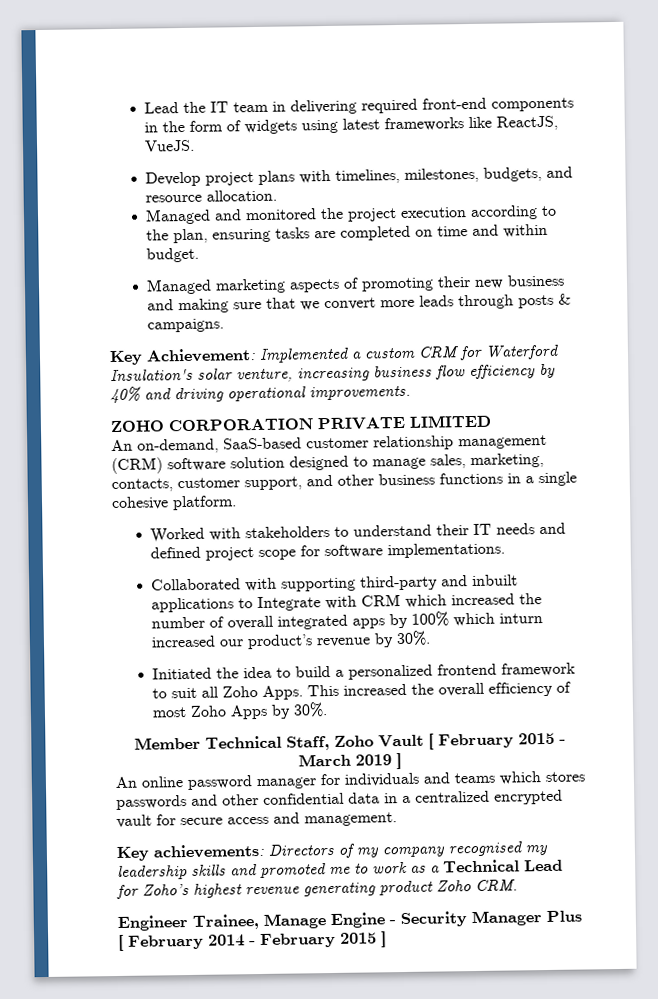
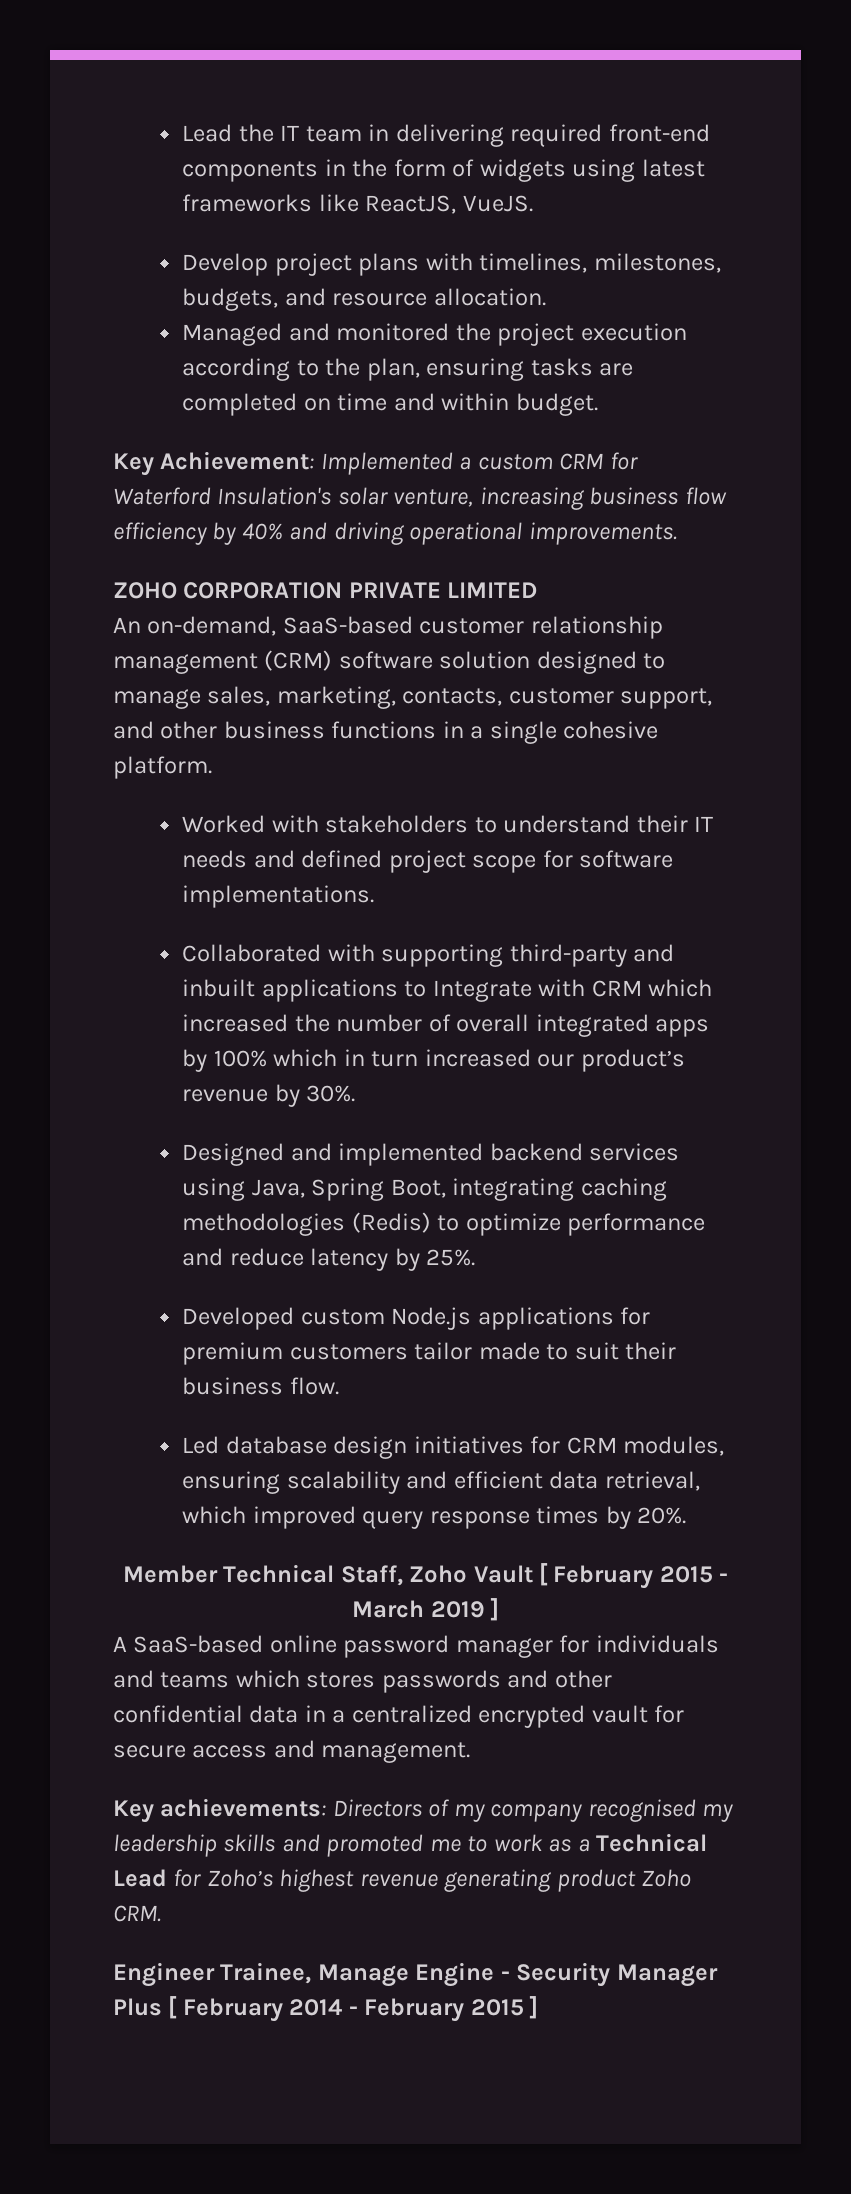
- Managed marketing aspects of promoting their new business and making sure that we convert more leads through posts & campaigns.
- Collaborated with supporting third-party and inbuilt applications to Integrate with CRM which increased the number of overall integrated apps by 100% which inturn increased our product’s revenue by 30%.
+ Collaborated with supporting third-party and inbuilt applications to Integrate with CRM which increased the number of overall integrated apps by 100% which in turn increased our product’s revenue by 30%.
- Initiated the idea to build a personalized frontend framework to suit all Zoho Apps. This increased the overall efficiency of most Zoho Apps by 30%.
+ Designed and implemented backend services using Java, Spring Boot, integrating caching methodologies (Redis) to optimize performance and reduce latency by 25%.
+ Developed custom Node.js applications for premium customers tailor made to suit their business flow.
+ Led database design initiatives for CRM modules, ensuring scalability and efficient data retrieval, which improved query response times by 20%.
- An online password manager for individuals and teams which stores passwords and other confidential data in a centralized encrypted vault for secure access and management.
+ A SaaS-based online password manager for individuals and teams which stores passwords and other confidential data in a centralized encrypted vault for secure access and management.

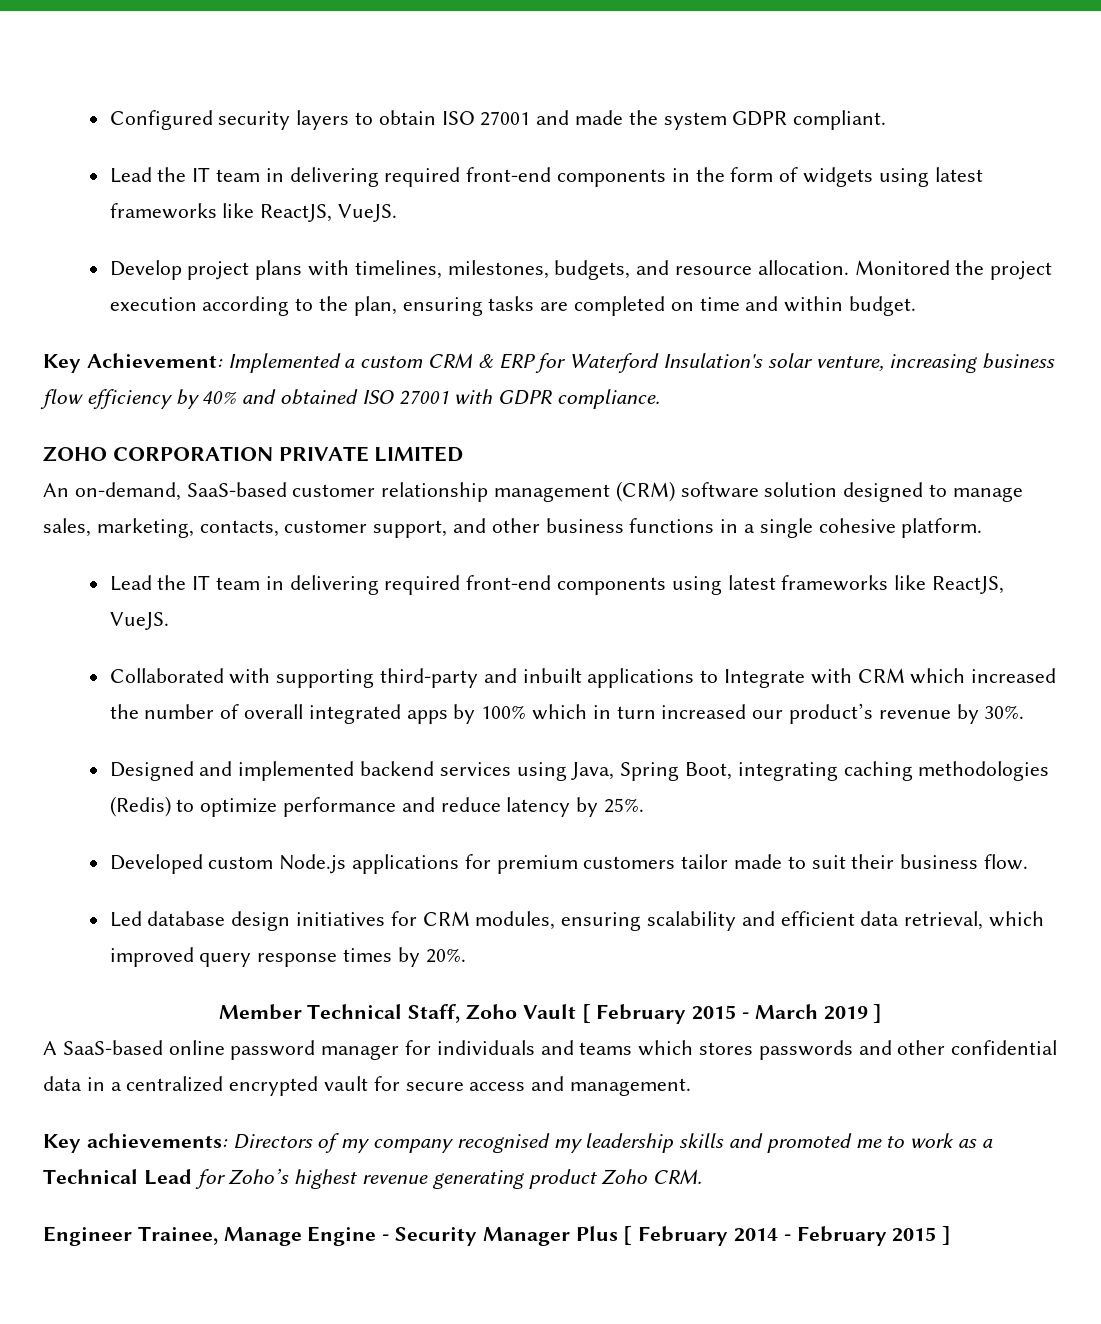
+ Configured security layers to obtain ISO 27001 and made the system GDPR compliant.
- Develop project plans with timelines, milestones, budgets, and resource allocation.
- Managed and monitored the project execution according to the plan, ensuring tasks are completed on time and within budget.
+ Develop project plans with timelines, milestones, budgets, and resource allocation. Monitored the project execution according to the plan, ensuring tasks are completed on time and within budget.
- Key Achievement: Implemented a custom CRM for Waterford Insulation's solar venture, increasing business flow efficiency by 40% and driving operational improvements.
+ Key Achievement: Implemented a custom CRM & ERP for Waterford Insulation's solar venture, increasing business flow efficiency by 40% and obtained ISO 27001 with GDPR compliance.
- Worked with stakeholders to understand their IT needs and defined project scope for software implementations.
+ Lead the IT team in delivering required front-end components using latest frameworks like ReactJS, VueJS.

